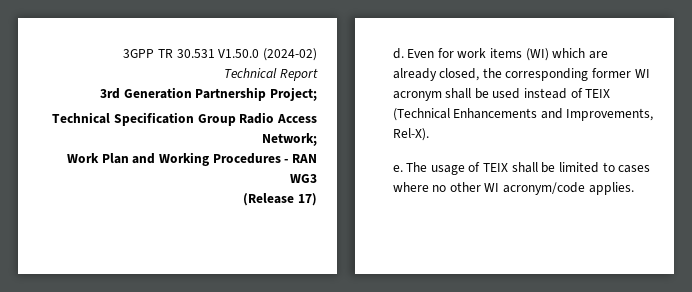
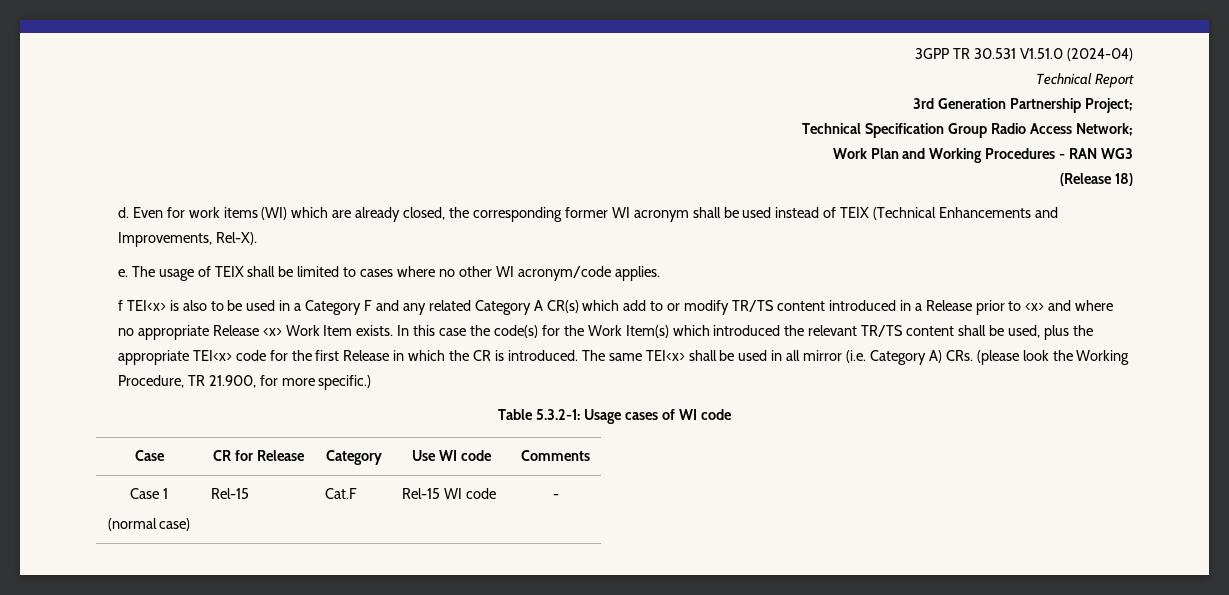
- 3GPP TR 30.531 V1.50.0 (2024-02)
+ 3GPP TR 30.531 V1.51.0 (2024-04)
- (Release 17)
+ (Release 18)
+ f TEI<x> is also to be used in a Category F and any related Category A CR(s) which add to or modify TR/TS content introduced in a Release prior to <x> and where no appropriate Release <x> Work Item exists. In this case the code(s) for the Work Item(s) which introduced the relevant TR/TS content shall be used, plus the appropriate TEI<x> code for the first Release in which the CR is introduced. The same TEI<x> shall be used in all mirror (i.e. Category A) CRs. (please look the Working Procedure, TR 21.900, for more specific.)
+ Table 5.3.2-1: Usage cases of WI code
+ Case | CR for Release | Category | Use WI code | Comments
+ Case 1
+ (normal case) | Rel-15 | Cat.F | Rel-15 WI code | -

